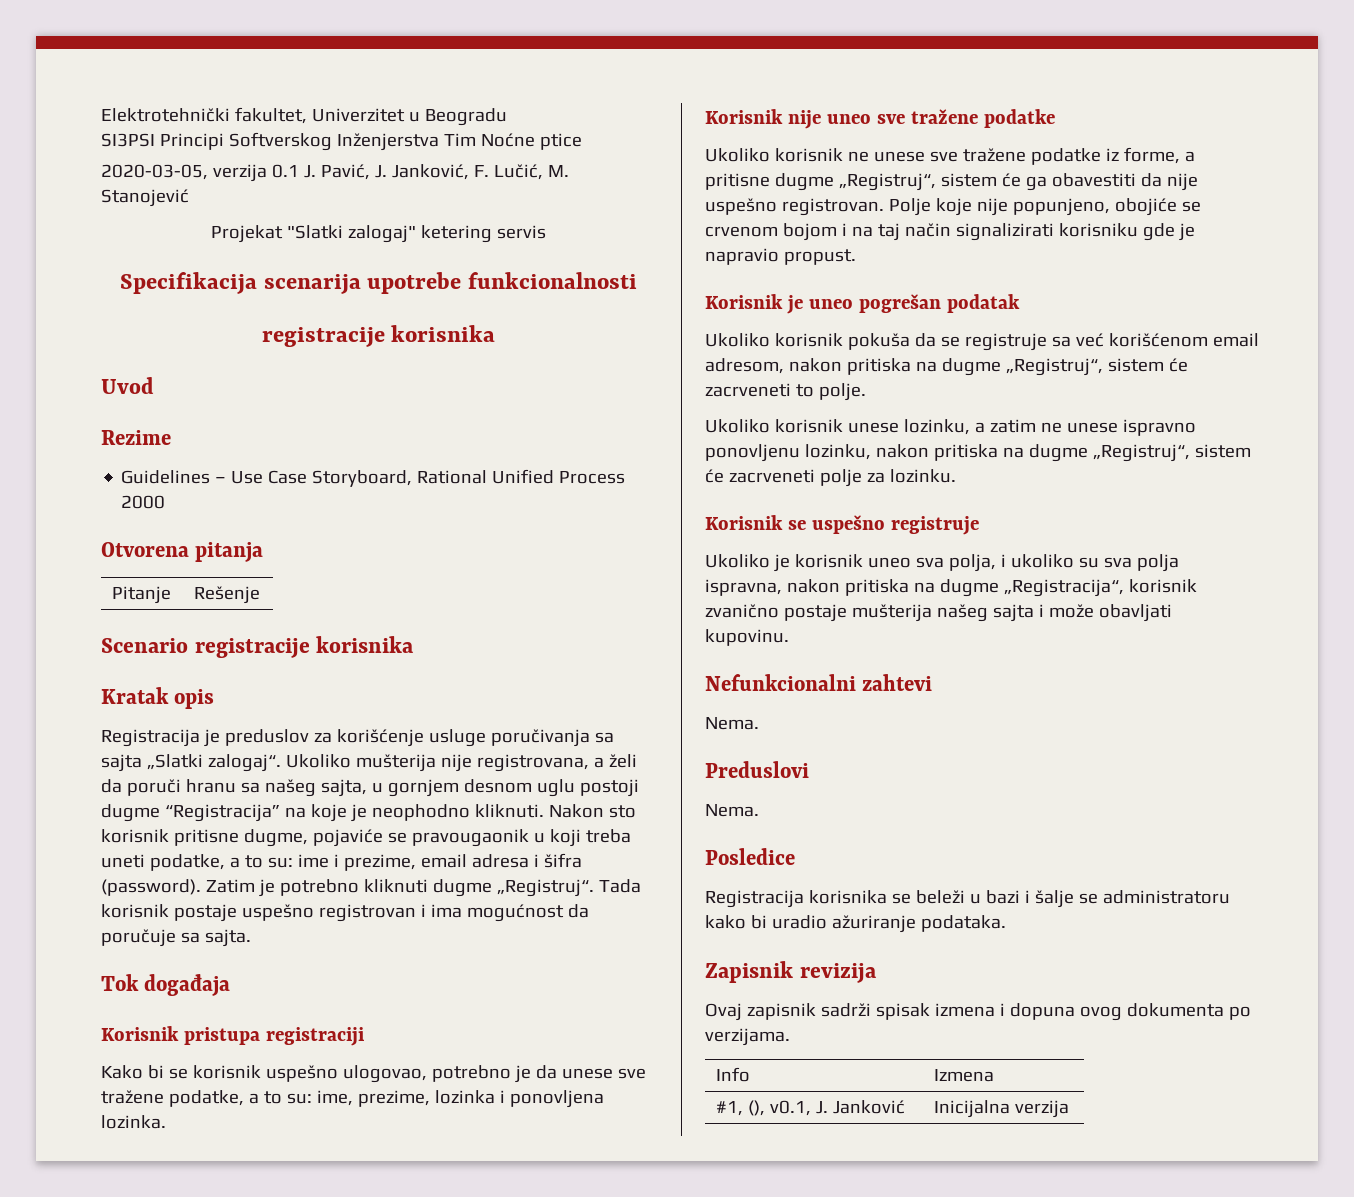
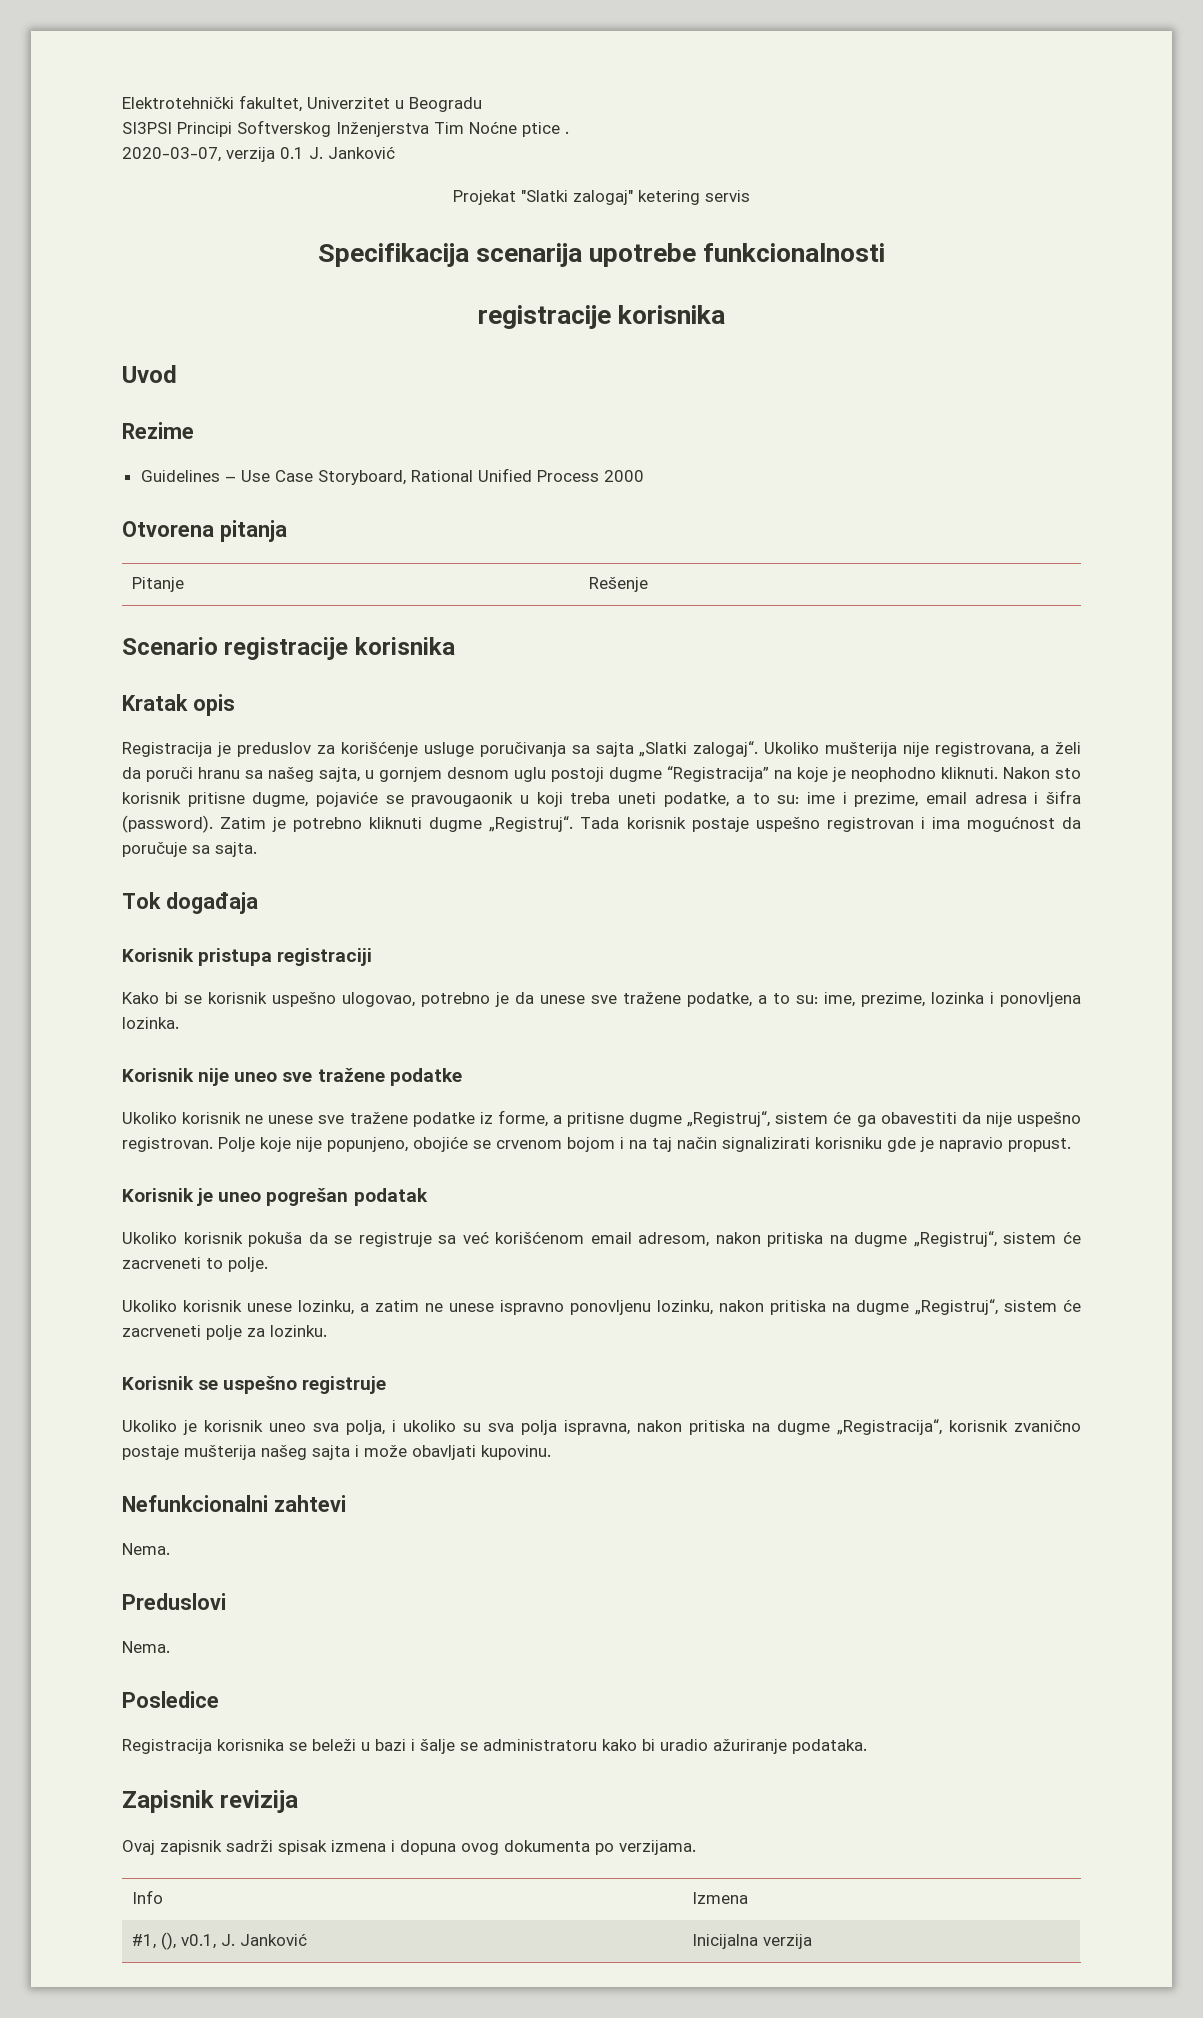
- SI3PSI Principi Softverskog Inženjerstva Tim Noćne ptice
- 2020-03-05, verzija 0.1 J. Pavić, J. Janković, F. Lučić, M. Stanojević
+ SI3PSI Principi Softverskog Inženjerstva Tim Noćne ptice .
+ 2020-03-07, verzija 0.1 J. Janković

